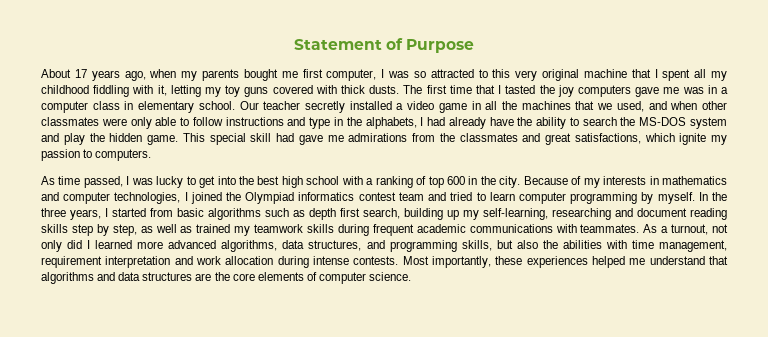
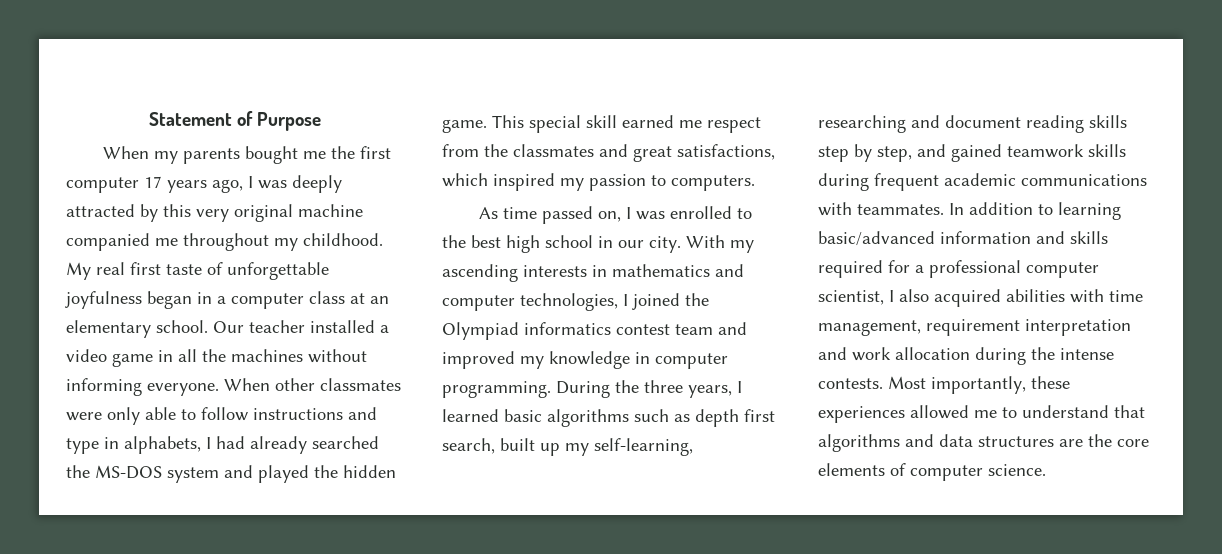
- About 17 years ago, when my parents bought me first computer, I was so attracted to this very original machine that I spent all my childhood fiddling with it, letting my toy guns covered with thick dusts. The first time that I tasted the joy computers gave me was in a computer class in elementary school.
+ When my parents bought me the first computer 17 years ago, I was deeply attracted by this very original machine companied me throughout my childhood. My real first taste of unforgettable joyfulness began in a computer class at an elementary school.
- Our teacher secretly installed a video game in all the machines that we used, and when other classmates were only able to follow instructions and type in the alphabets, I had already have the ability to search the MS-DOS system and play the hidden game.
+ Our teacher installed a video game in all the machines without informing everyone. When other classmates were only able to follow instructions and type in alphabets, I had already searched the MS-DOS system and played the hidden game.
- This special skill had gave me admirations from the classmates and great satisfactions, which ignite my passion to computers.
+ This special skill earned me respect from the classmates and great satisfactions, which inspired my passion to computers.
- As time passed, I was lucky to get into the best high school with a ranking of top 600 in the city. Because of my interests in mathematics and computer technologies, I joined the Olympiad informatics contest team and tried to learn computer programming by myself. In the three years, I started from basic algorithms such as depth first search, building up my self-learning, researching and document reading skills step by step, as well as trained my teamwork skills during frequent academic communications with teammates.
+ As time passed on, I was enrolled to the best high school in our city. With my ascending interests in mathematics and computer technologies, I joined the Olympiad informatics contest team and improved my knowledge in computer programming. During the three years, I learned basic algorithms such as depth first search, built up my self-learning, researching and document reading skills step by step, and gained teamwork skills during frequent academic communications with teammates.
- As a turnout, not only did I learned more advanced algorithms, data structures, and programming skills, but also the abilities with time management, requirement interpretation and work allocation during intense contests.
+ In addition to learning basic/advanced information and skills required for a professional computer scientist, I also acquired abilities with time management, requirement interpretation and work allocation during the intense contests.
- Most importantly, these experiences helped me understand that algorithms and data structures are the core elements of computer science.
+ Most importantly, these experiences allowed me to understand that algorithms and data structures are the core elements of computer science.

